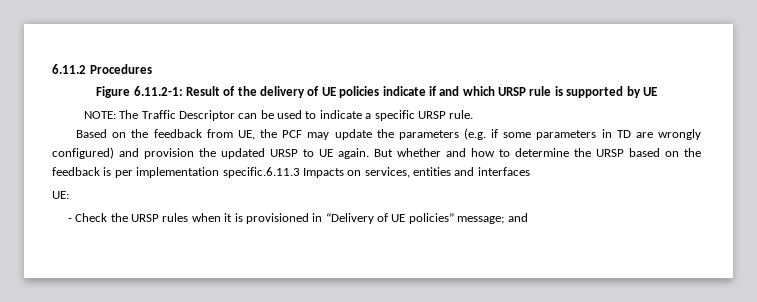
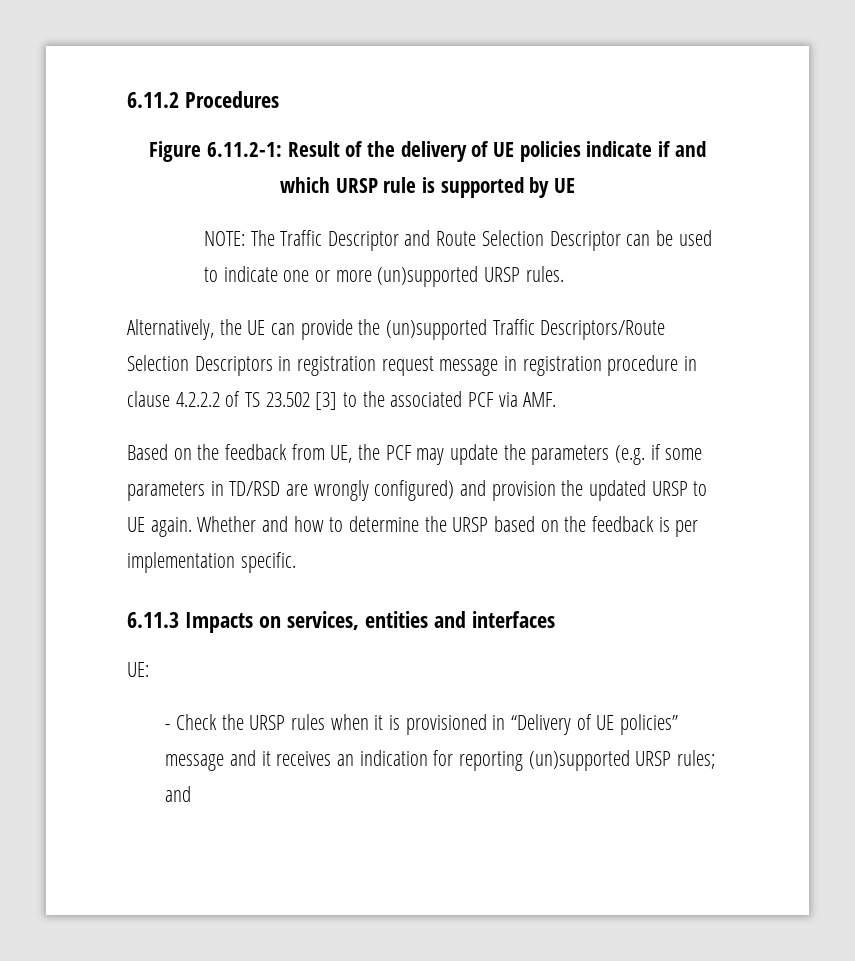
- NOTE: The Traffic Descriptor can be used to indicate a specific URSP rule.
+ NOTE: The Traffic Descriptor and Route Selection Descriptor can be used to indicate one or more (un)supported URSP rules.
+ Alternatively, the UE can provide the (un)supported Traffic Descriptors/Route Selection Descriptors in registration request message in registration procedure in clause 4.2.2.2 of TS 23.502 [3] to the associated PCF via AMF.
- Based on the feedback from UE, the PCF may update the parameters (e.g. if some parameters in TD are wrongly configured) and provision the updated URSP to UE again.
+ Based on the feedback from UE, the PCF may update the parameters (e.g. if some parameters in TD/RSD are wrongly configured) and provision the updated URSP to UE again.
- But whether and how to determine the URSP based on the feedback is per implementation specific.6.11.3 Impacts on services, entities and interfaces
+ Whether and how to determine the URSP based on the feedback is per implementation specific.
+ 6.11.3 Impacts on services, entities and interfaces
- - Check the URSP rules when it is provisioned in “Delivery of UE policies” message; and
+ - Check the URSP rules when it is provisioned in “Delivery of UE policies” message and it receives an indication for reporting (un)supported URSP rules; and

